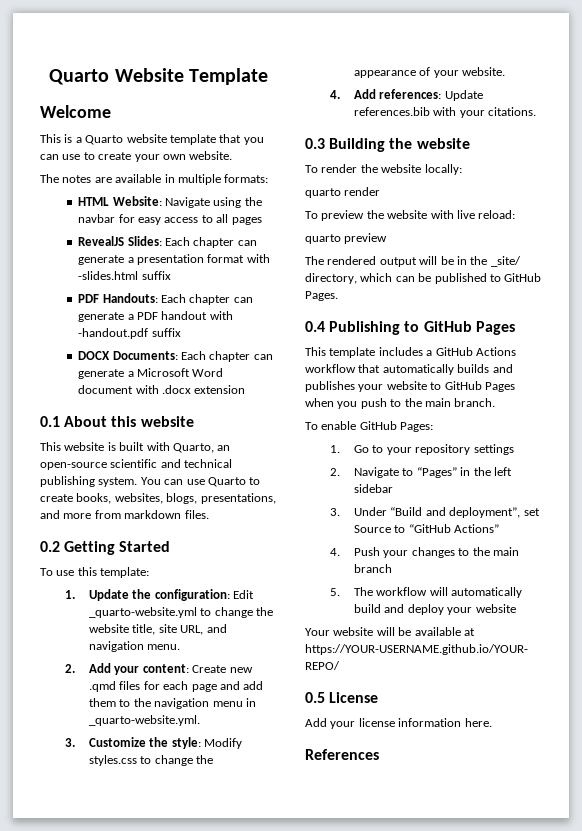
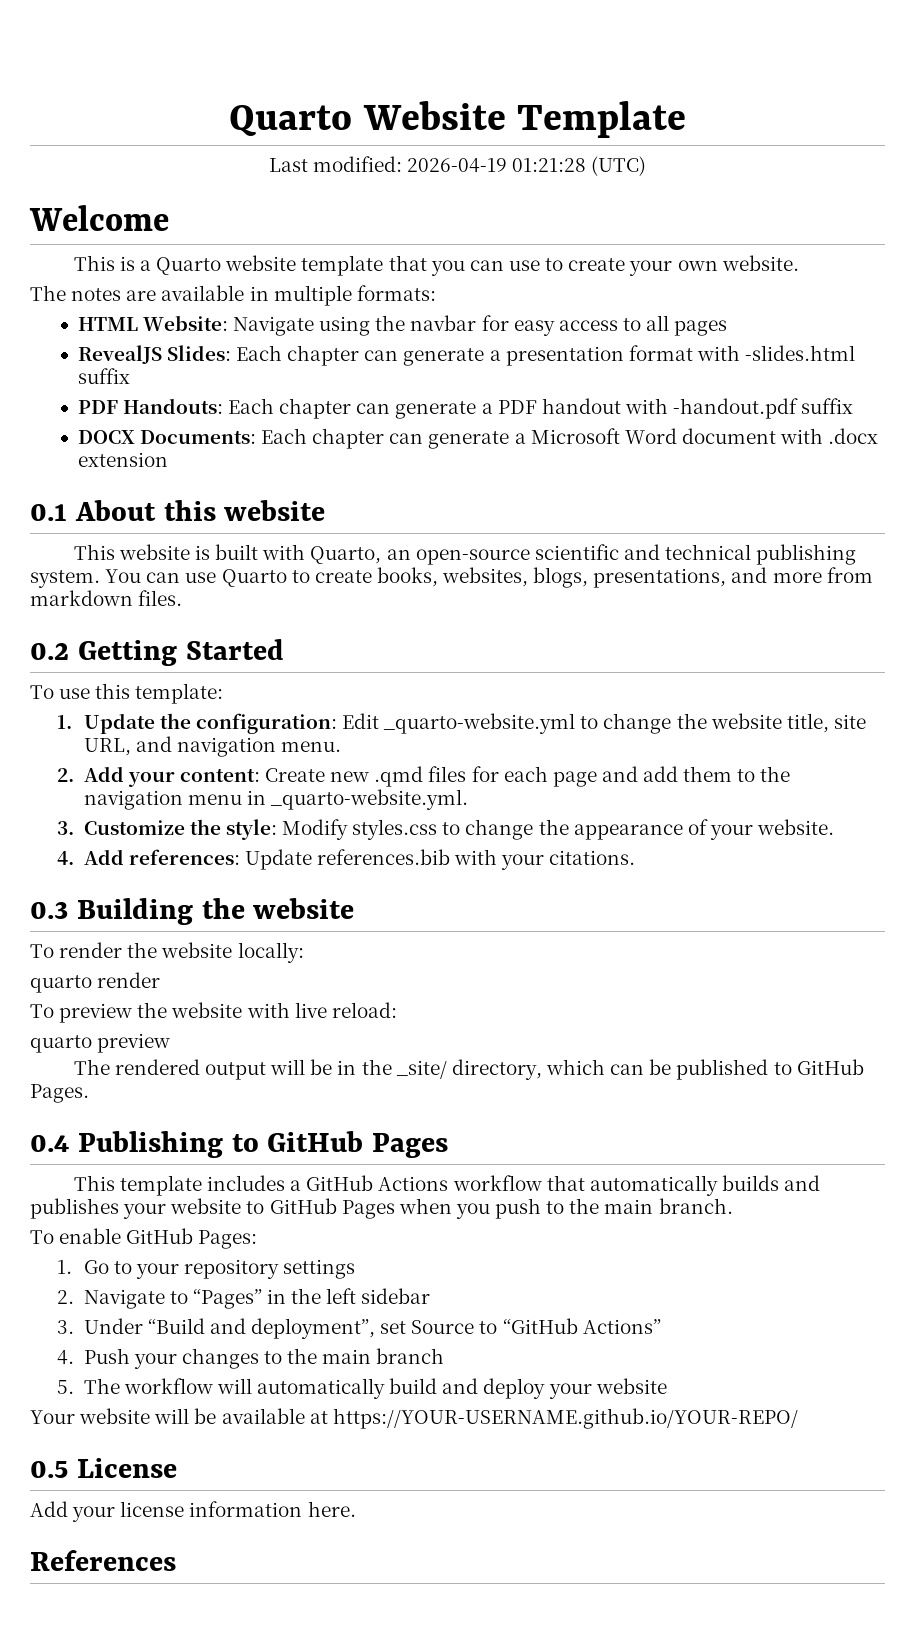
+ Last modified: 2026-04-19 01:21:28 (UTC)

